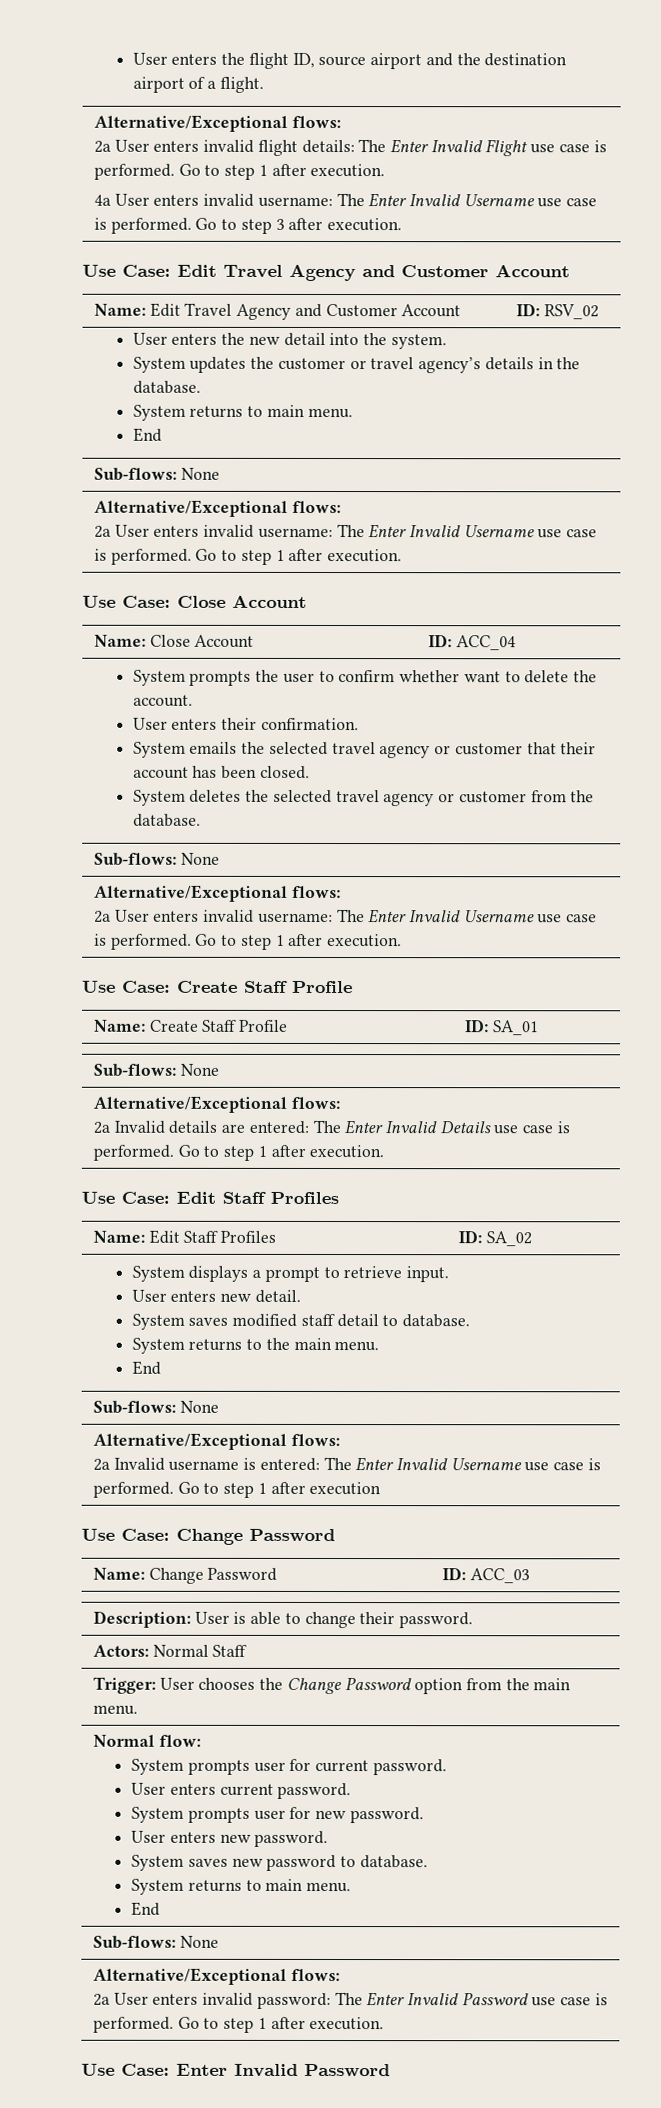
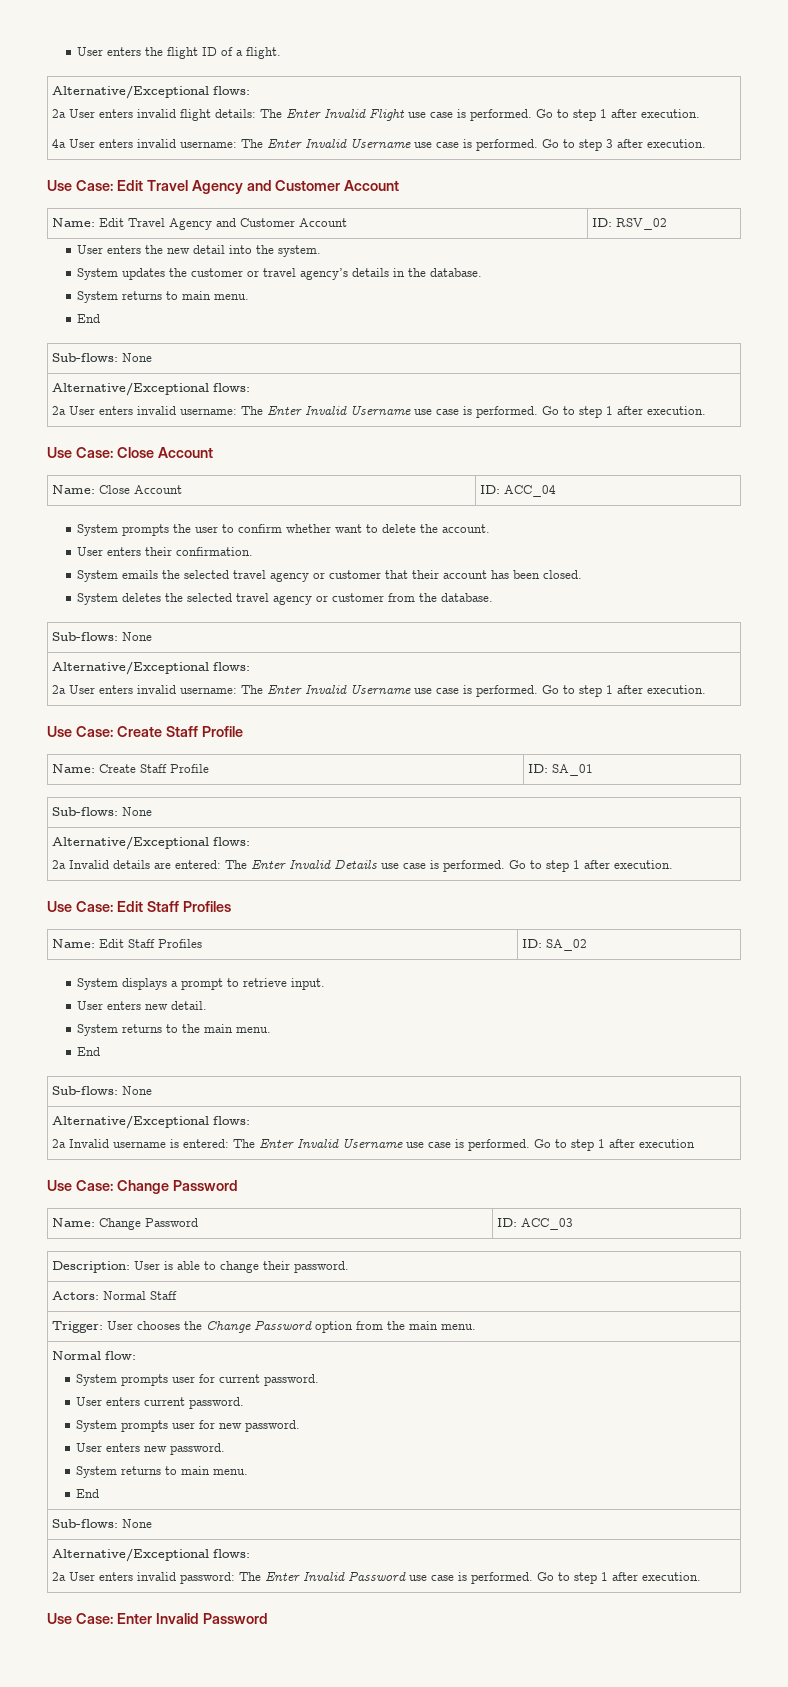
- User enters the flight ID, source airport and the destination airport of a flight.
+ User enters the flight ID of a flight.
- System saves modified staff detail to database.
  Normal flow:
  System prompts user for current password.
  User enters current password.
  System prompts user for new password.
  User enters new password.
- System saves new password to database.

